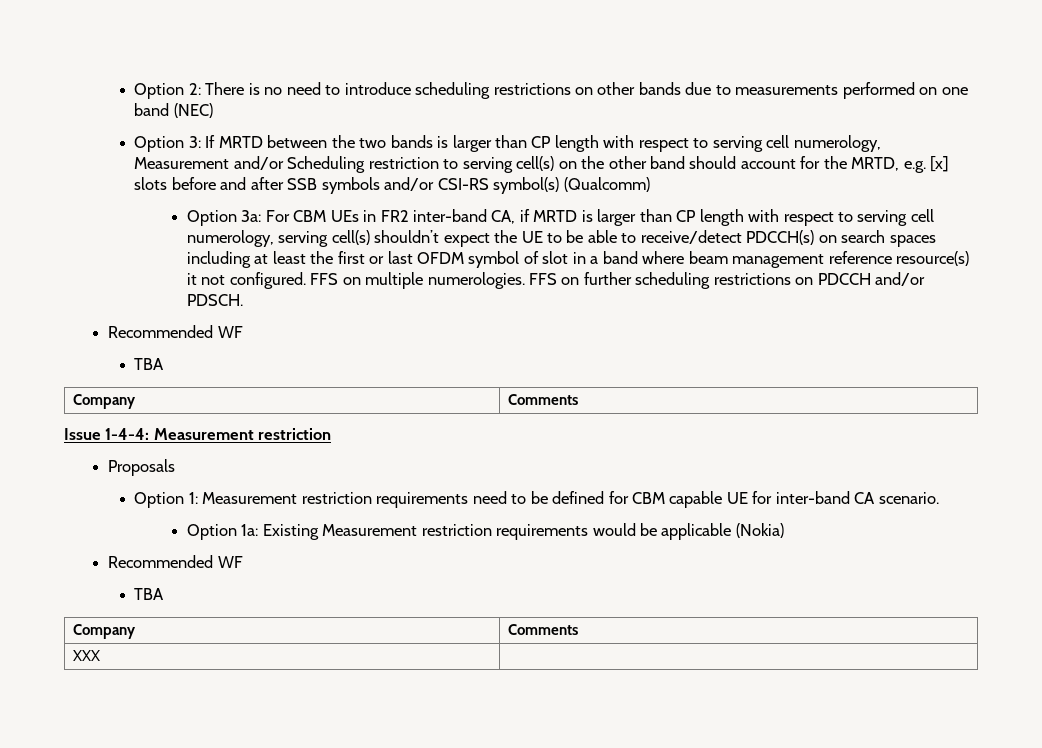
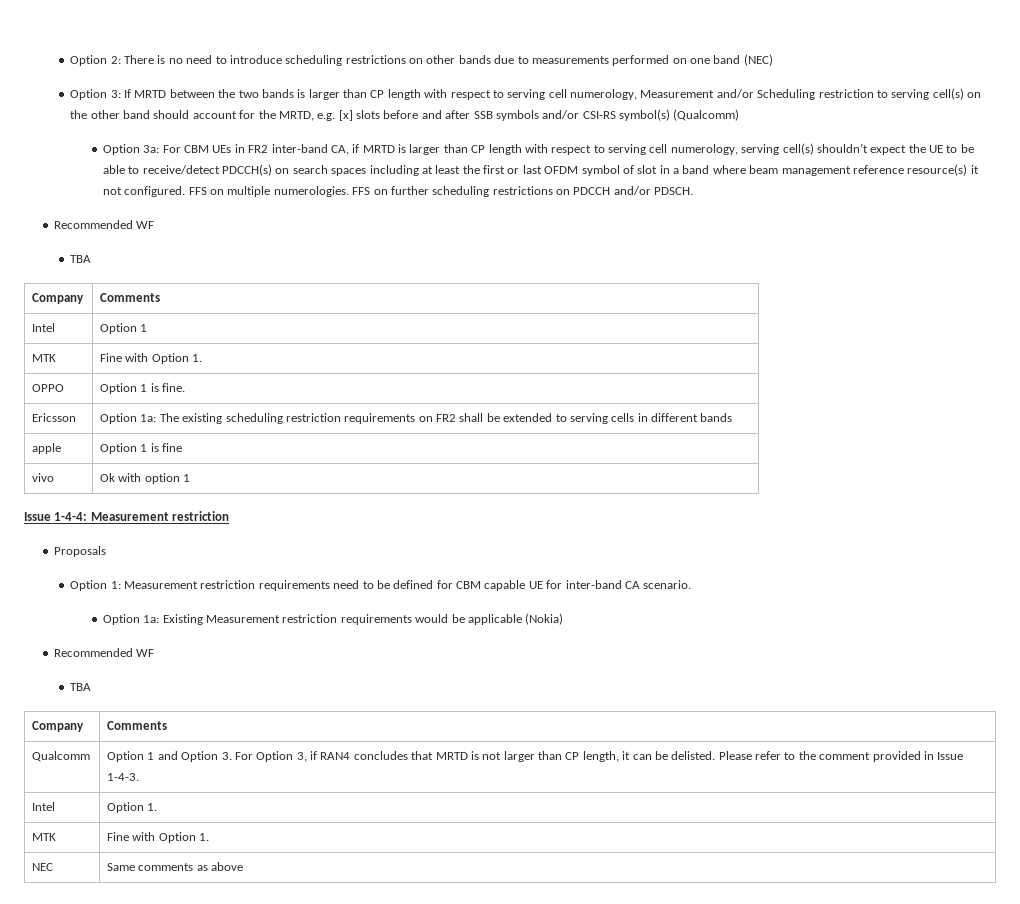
+ Intel | Option 1
+ MTK | Fine with Option 1.
+ OPPO | Option 1 is fine.
+ Ericsson | Option 1a: The existing scheduling restriction requirements on FR2 shall be extended to serving cells in different bands
+ apple | Option 1 is fine
+ vivo | Ok with option 1
- XXX |
+ Qualcomm | Option 1 and Option 3. For Option 3, if RAN4 concludes that MRTD is not larger than CP length, it can be delisted. Please refer to the comment provided in Issue 1-4-3.
+ Intel | Option 1.
+ MTK | Fine with Option 1.
+ NEC | Same comments as above

